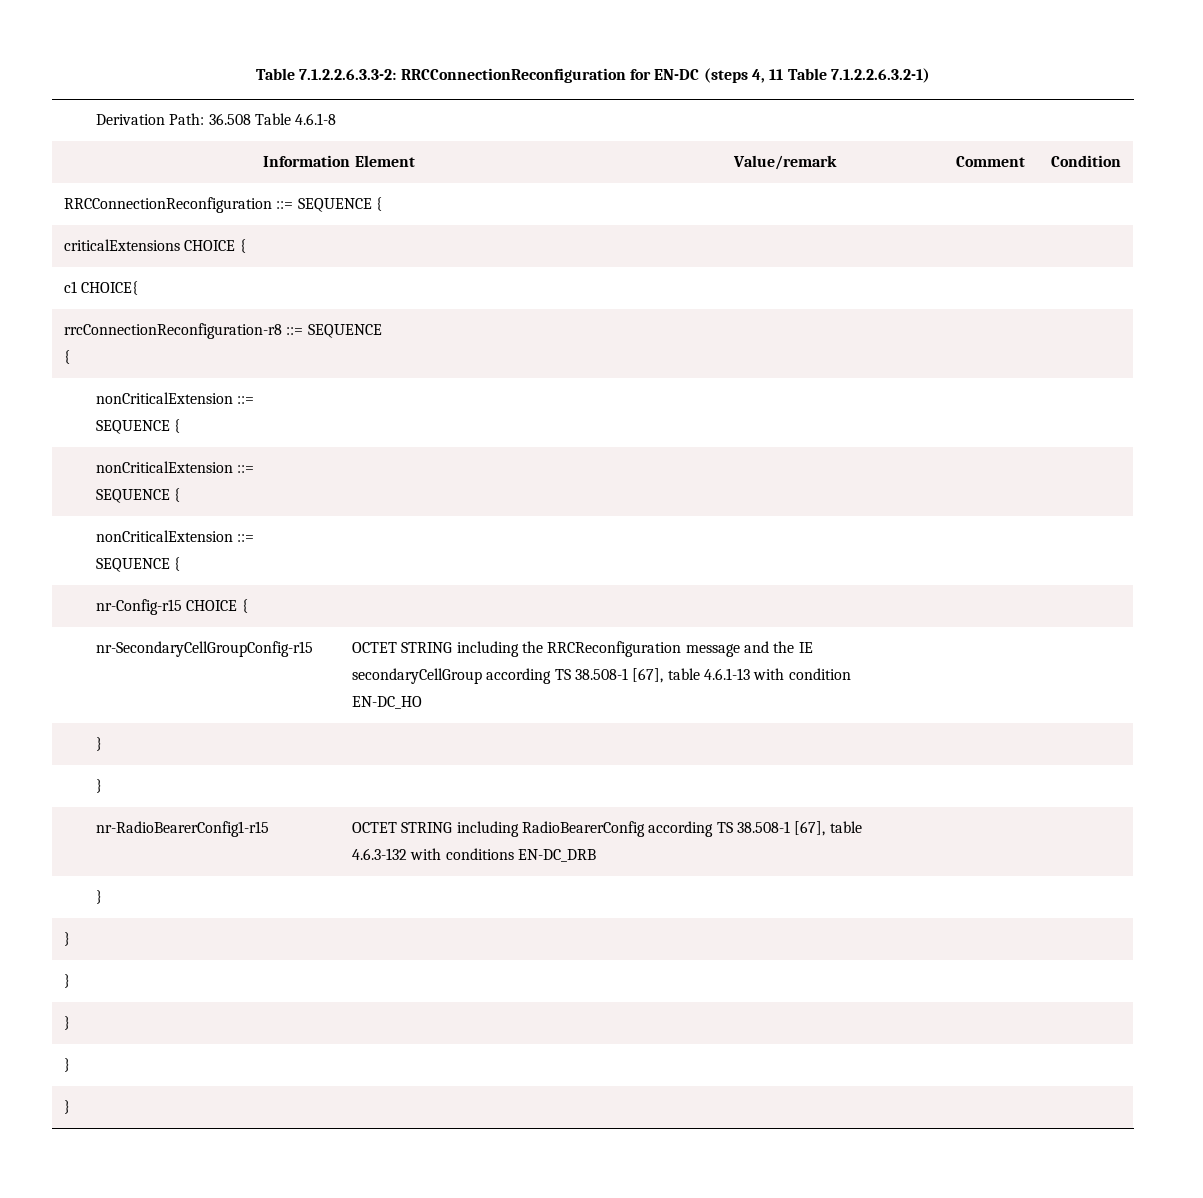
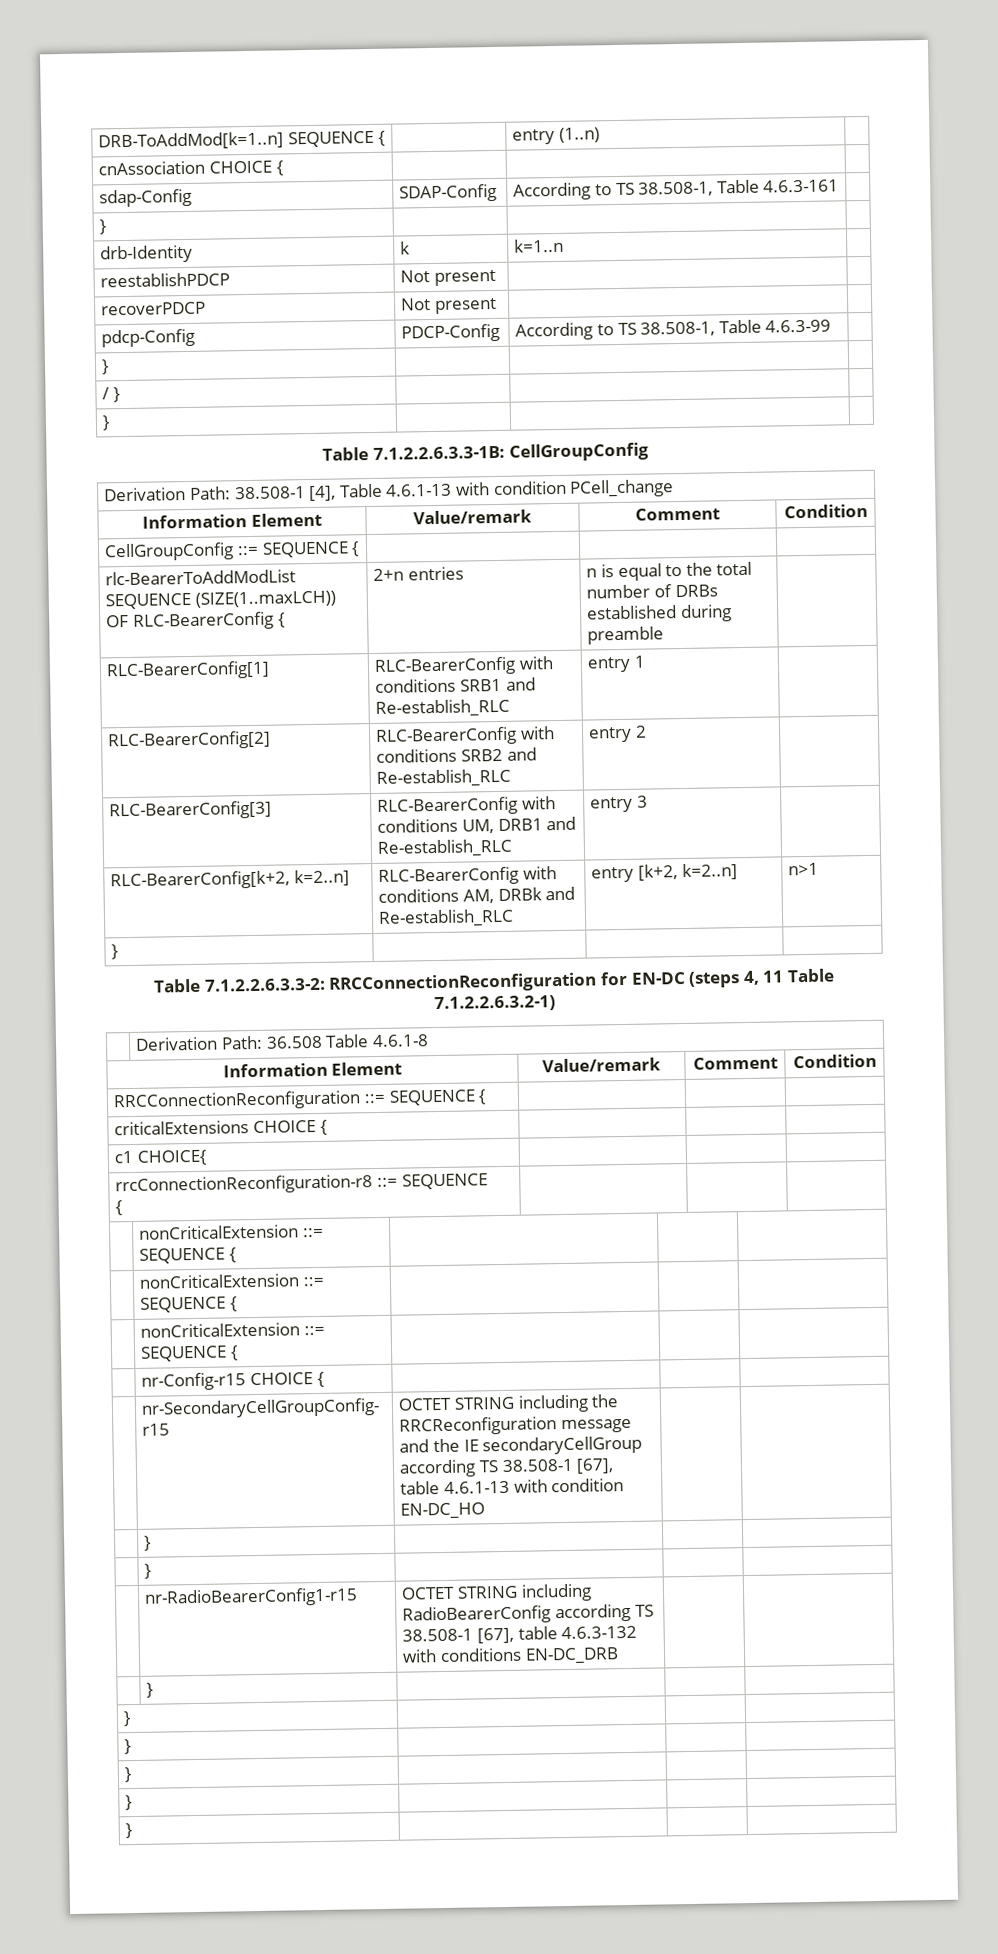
+ DRB-ToAddMod[k=1..n] SEQUENCE { | | entry (1..n) |
+ cnAssociation CHOICE { | | |
+ sdap-Config | SDAP-Config | According to TS 38.508-1, Table 4.6.3-161 |
+ } | | |
+ drb-Identity | k | k=1..n |
+ reestablishPDCP | Not present | |
+ recoverPDCP | Not present | |
+ pdcp-Config | PDCP-Config | According to TS 38.508-1, Table 4.6.3-99 |
+ } | | |
+ / } | | |
+ } | | |
+ Table 7.1.2.2.6.3.3-1B: CellGroupConfig
+ Derivation Path: 38.508-1 [4], Table 4.6.1-13 with condition PCell_change
+ Information Element | Value/remark | Comment | Condition
+ CellGroupConfig ::= SEQUENCE { | | |
+ rlc-BearerToAddModList SEQUENCE (SIZE(1..maxLCH)) OF RLC-BearerConfig { | 2+n entries | n is equal to the total number of DRBs established during preamble |
+ RLC-BearerConfig[1] | RLC-BearerConfig with conditions SRB1 and Re-establish_RLC | entry 1 |
+ RLC-BearerConfig[2] | RLC-BearerConfig with conditions SRB2 and Re-establish_RLC | entry 2 |
+ RLC-BearerConfig[3] | RLC-BearerConfig with conditions UM, DRB1 and Re-establish_RLC | entry 3 |
+ RLC-BearerConfig[k+2, k=2..n] | RLC-BearerConfig with conditions AM, DRBk and Re-establish_RLC | entry [k+2, k=2..n] | n>1
+ } | | |

